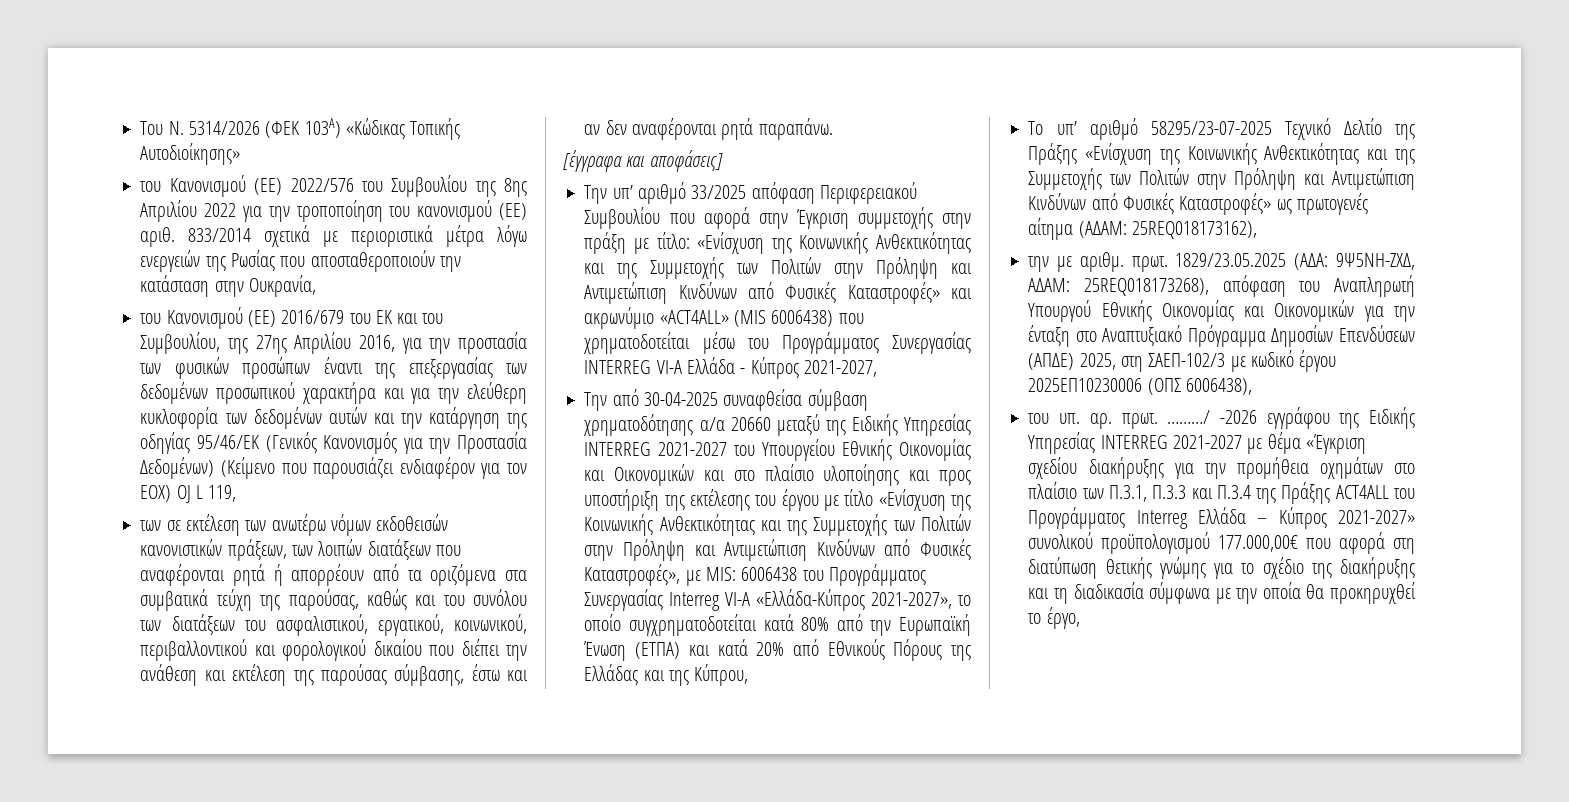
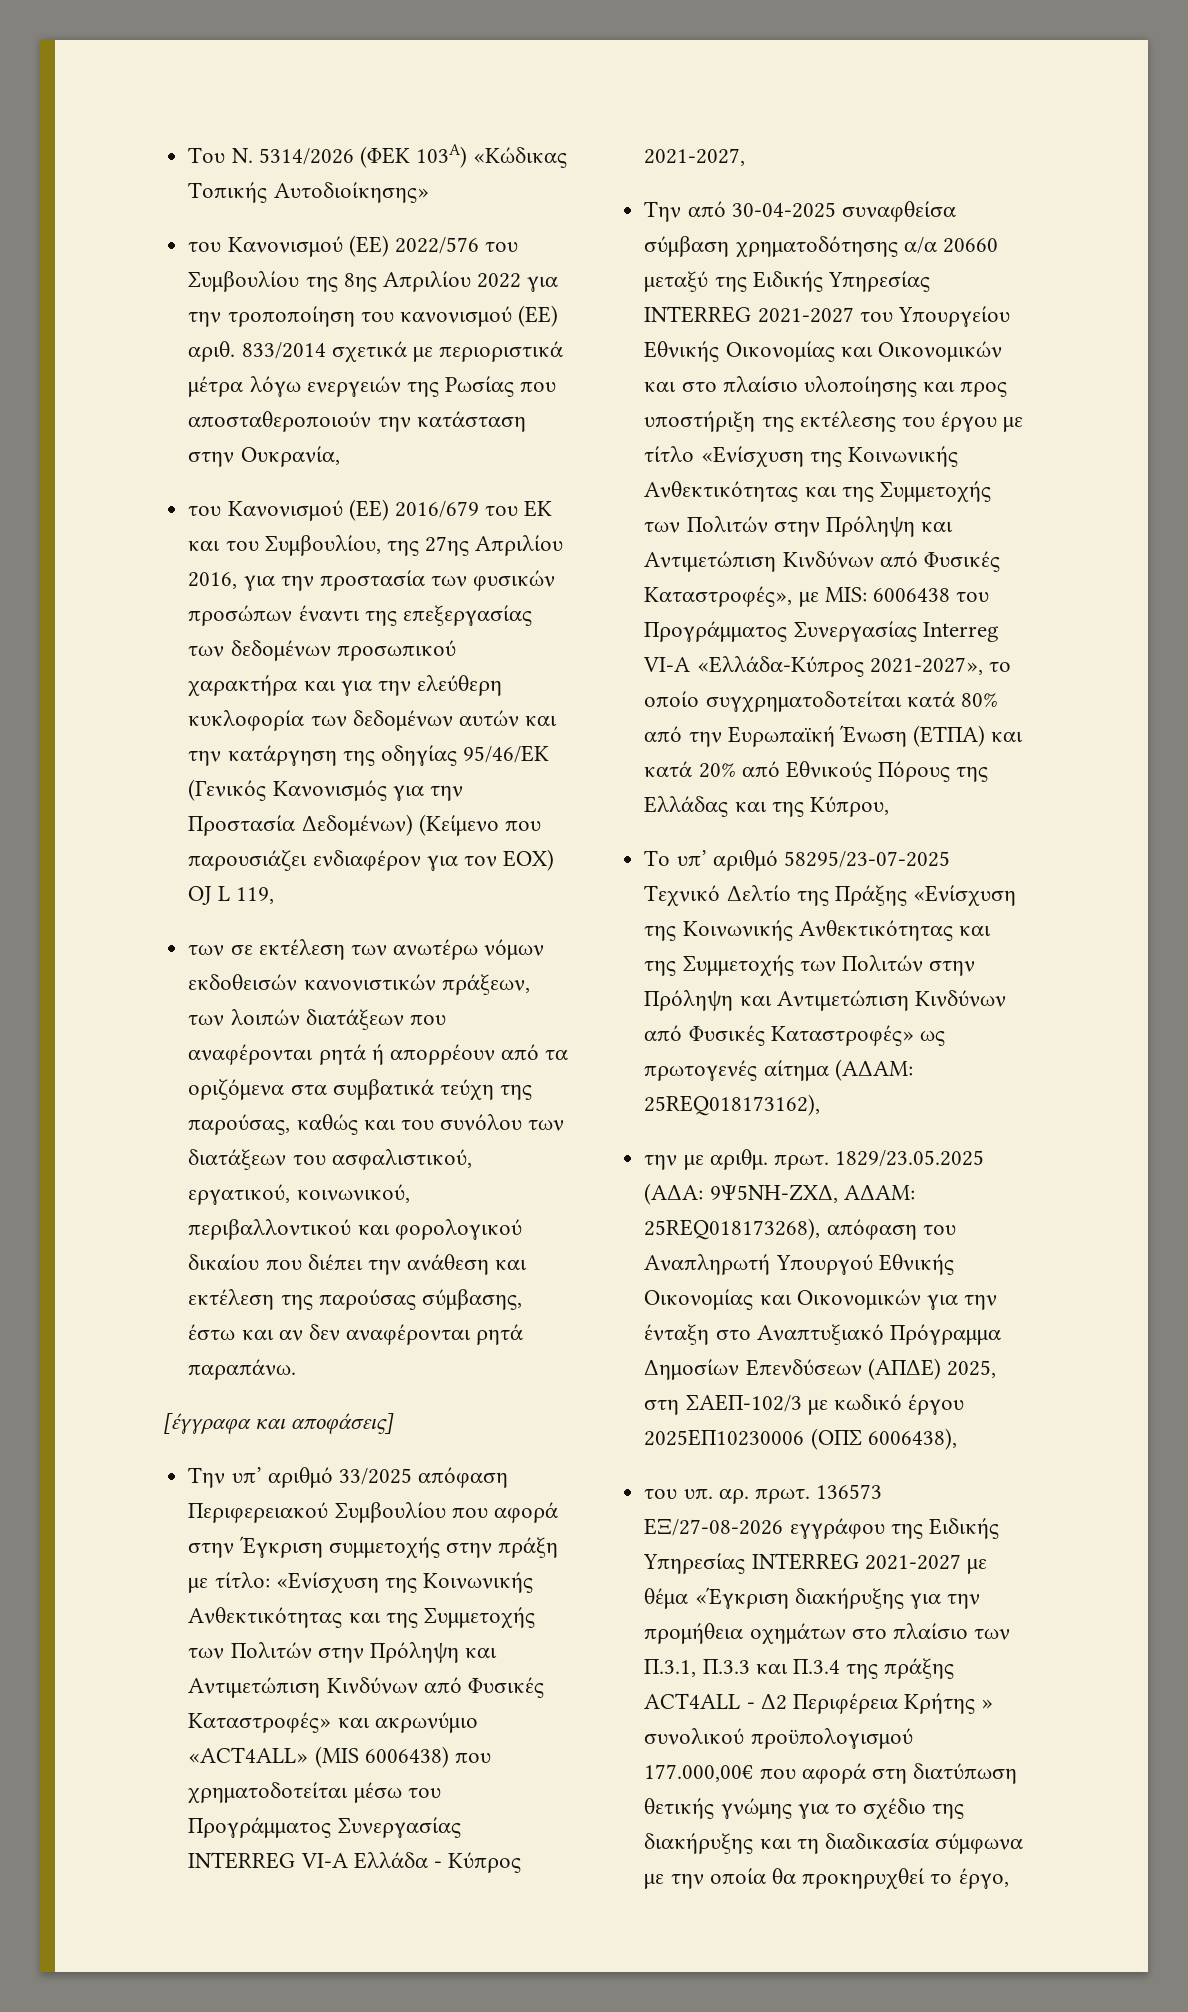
- ………/ -2026 εγγράφου της Ειδικής Υπηρεσίας INTERREG 2021-2027 με θέμα «Έγκριση σχεδίου διακήρυξης για την προμήθεια οχημάτων στο πλαίσιο των Π.3.1, Π.3.3 και Π.3.4 της Πράξης ACT4ALL του Προγράμματος Interreg Ελλάδα – Κύπρος 2021-2027» συνολικού προϋπολογισμού 177.000,00€ που αφορά στη διατύπωση θετικής γνώμης για το σχέδιο της διακήρυξης και τη διαδικασία σύμφωνα με την οποία θα προκηρυχθεί το έργο,
+ 136573 ΕΞ/27-08-2026 εγγράφου της Ειδικής Υπηρεσίας INTERREG 2021-2027 με θέμα «Έγκριση διακήρυξης για την προμήθεια οχημάτων στο πλαίσιο των Π.3.1, Π.3.3 και Π.3.4 της πράξης ACT4ALL - Δ2 Περιφέρεια Κρήτης » συνολικού προϋπολογισμού 177.000,00€ που αφορά στη διατύπωση θετικής γνώμης για το σχέδιο της διακήρυξης και τη διαδικασία σύμφωνα με την οποία θα προκηρυχθεί το έργο,

